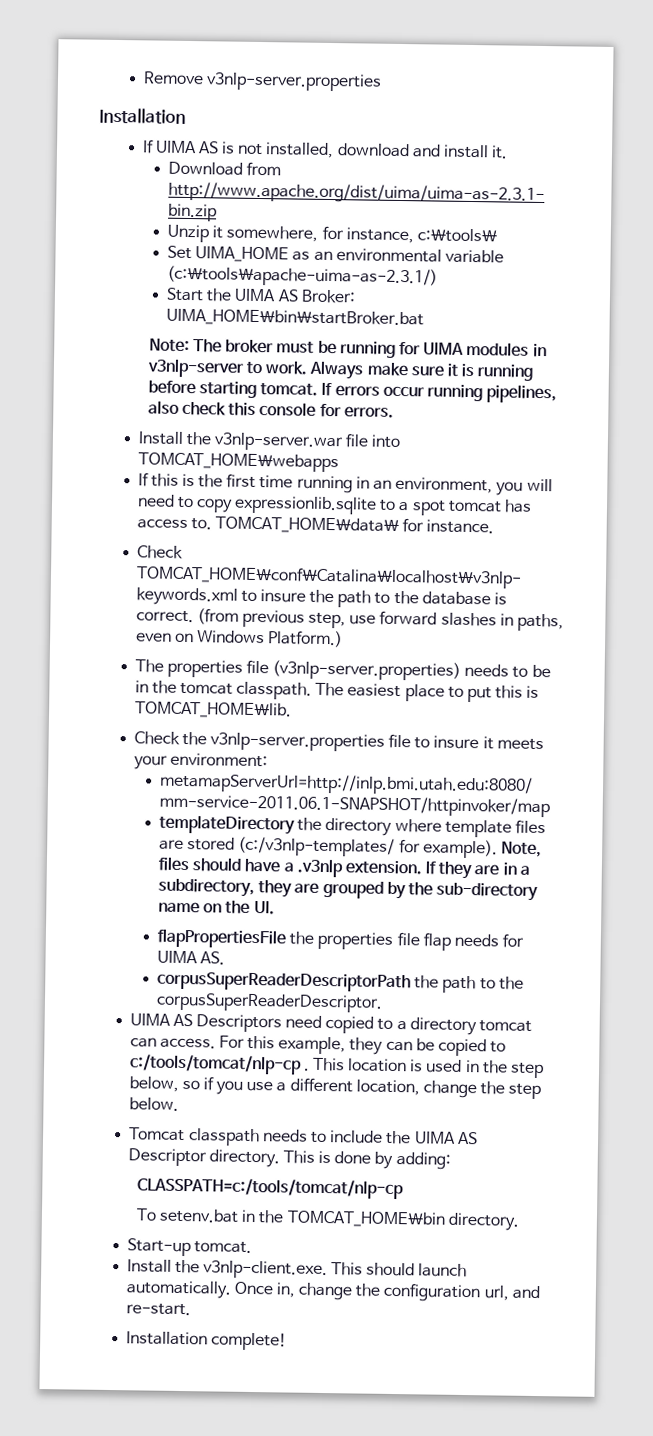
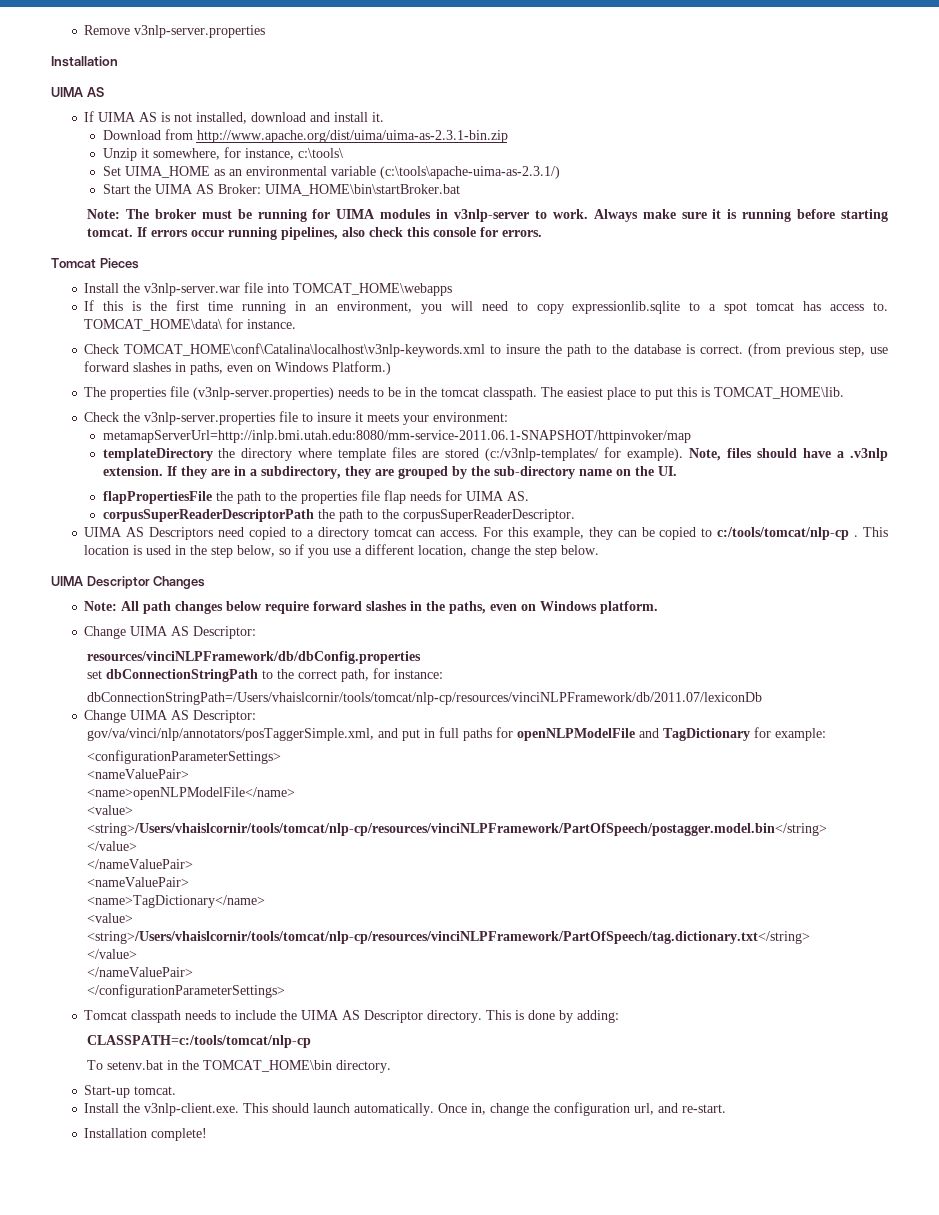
  Remove v3nlp-server.properties
  Installation
+ UIMA AS
+ Tomcat Pieces
- flapPropertiesFile the properties file flap needs for UIMA AS.
+ flapPropertiesFile the path to the properties file flap needs for UIMA AS.
+ UIMA Descriptor Changes
+ Note: All path changes below require forward slashes in the paths, even on Windows platform.
+ Change UIMA AS Descriptor:
+ resources/vinciNLPFramework/db/dbConfig.properties
+ set dbConnectionStringPath to the correct path, for instance:
+ dbConnectionStringPath=/Users/vhaislcornir/tools/tomcat/nlp-cp/resources/vinciNLPFramework/db/2011.07/lexiconDb
+ Change UIMA AS Descriptor:
+ gov/va/vinci/nlp/annotators/posTaggerSimple.xml, and put in full paths for openNLPModelFile and TagDictionary for example:
+ <configurationParameterSettings>
+ <nameValuePair>
+ <name>openNLPModelFile</name>
+ <value>
+ <string>/Users/vhaislcornir/tools/tomcat/nlp-cp/resources/vinciNLPFramework/PartOfSpeech/postagger.model.bin</string>
+ </value>
+ </nameValuePair>
+ <nameValuePair>
+ <name>TagDictionary</name>
+ <value>
+ <string>/Users/vhaislcornir/tools/tomcat/nlp-cp/resources/vinciNLPFramework/PartOfSpeech/tag.dictionary.txt</string>
+ </value>
+ </nameValuePair>
+ </configurationParameterSettings>

